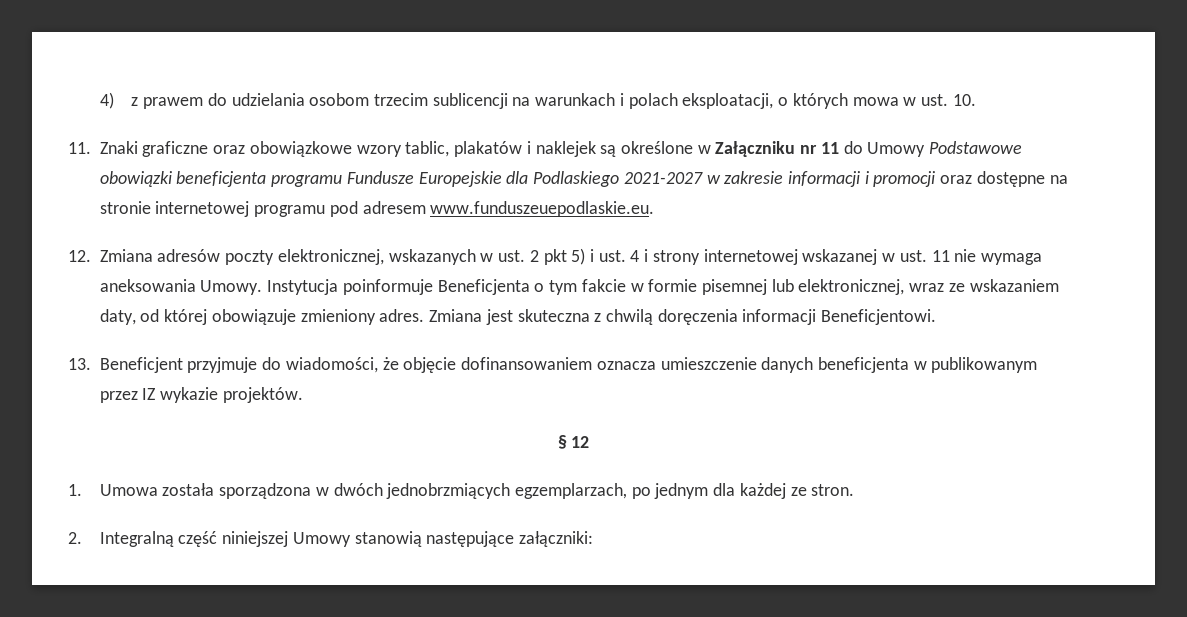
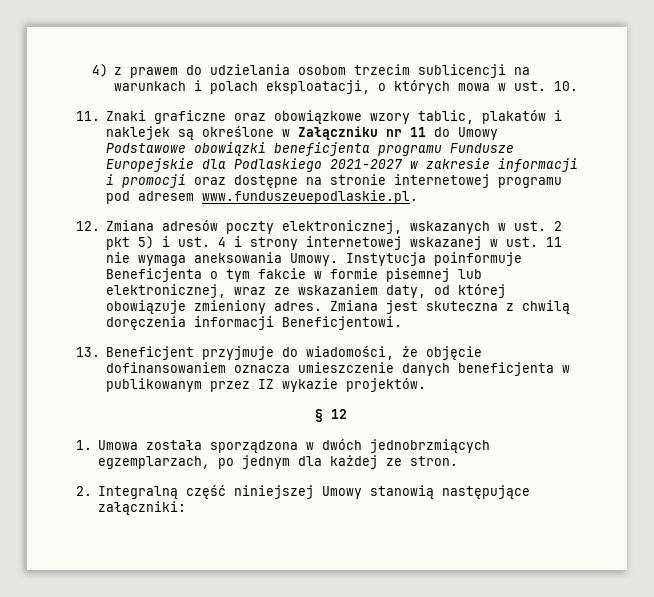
- 11. Znaki graficzne oraz obowiązkowe wzory tablic, plakatów i naklejek są określone w Załączniku nr 11 do Umowy Podstawowe obowiązki beneficjenta programu Fundusze Europejskie dla Podlaskiego 2021-2027 w zakresie informacji i promocji oraz dostępne na stronie internetowej programu pod adresem www.funduszeuepodlaskie.eu.
+ 11. Znaki graficzne oraz obowiązkowe wzory tablic, plakatów i naklejek są określone w Załączniku nr 11 do Umowy Podstawowe obowiązki beneficjenta programu Fundusze Europejskie dla Podlaskiego 2021-2027 w zakresie informacji i promocji oraz dostępne na stronie internetowej programu pod adresem www.funduszeuepodlaskie.pl.

